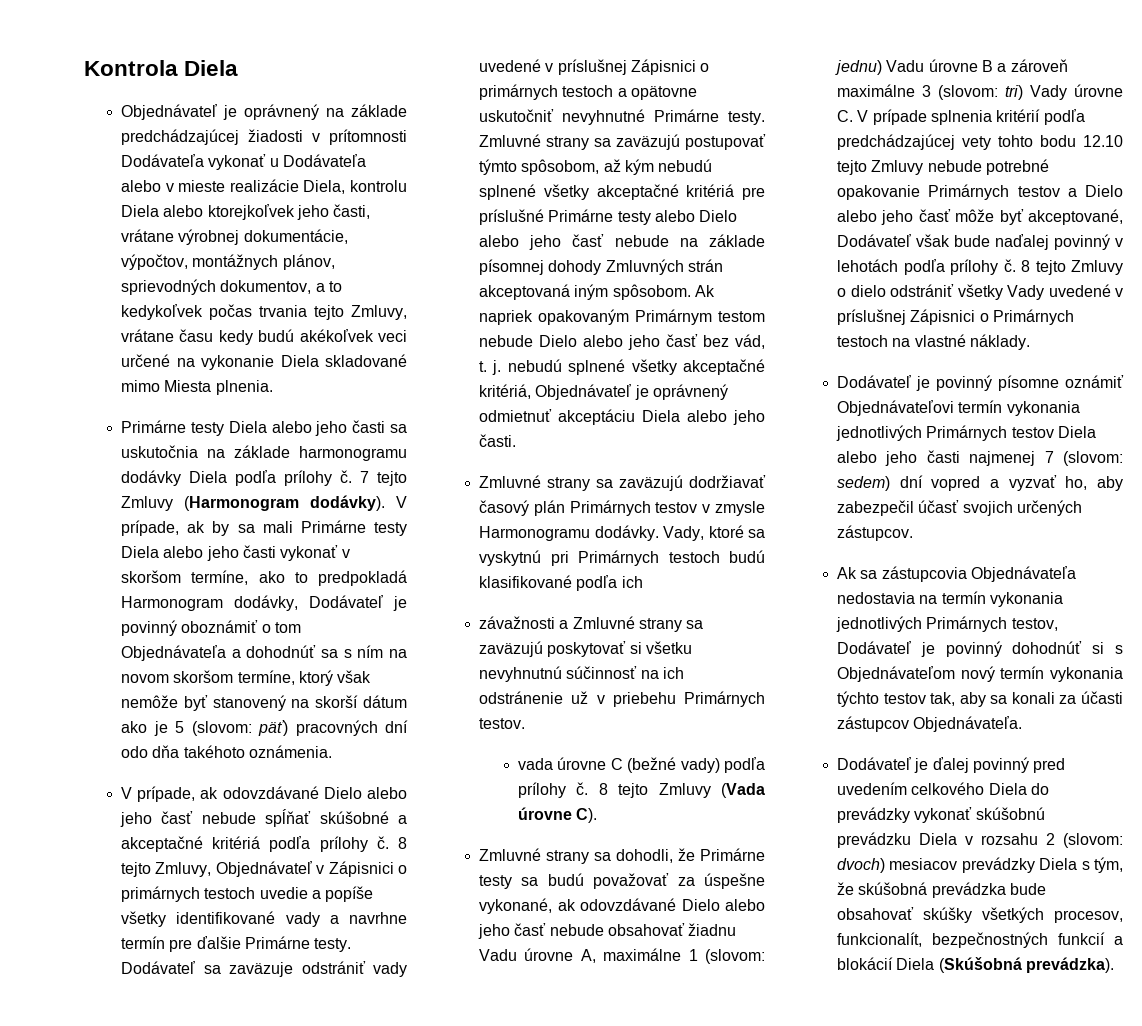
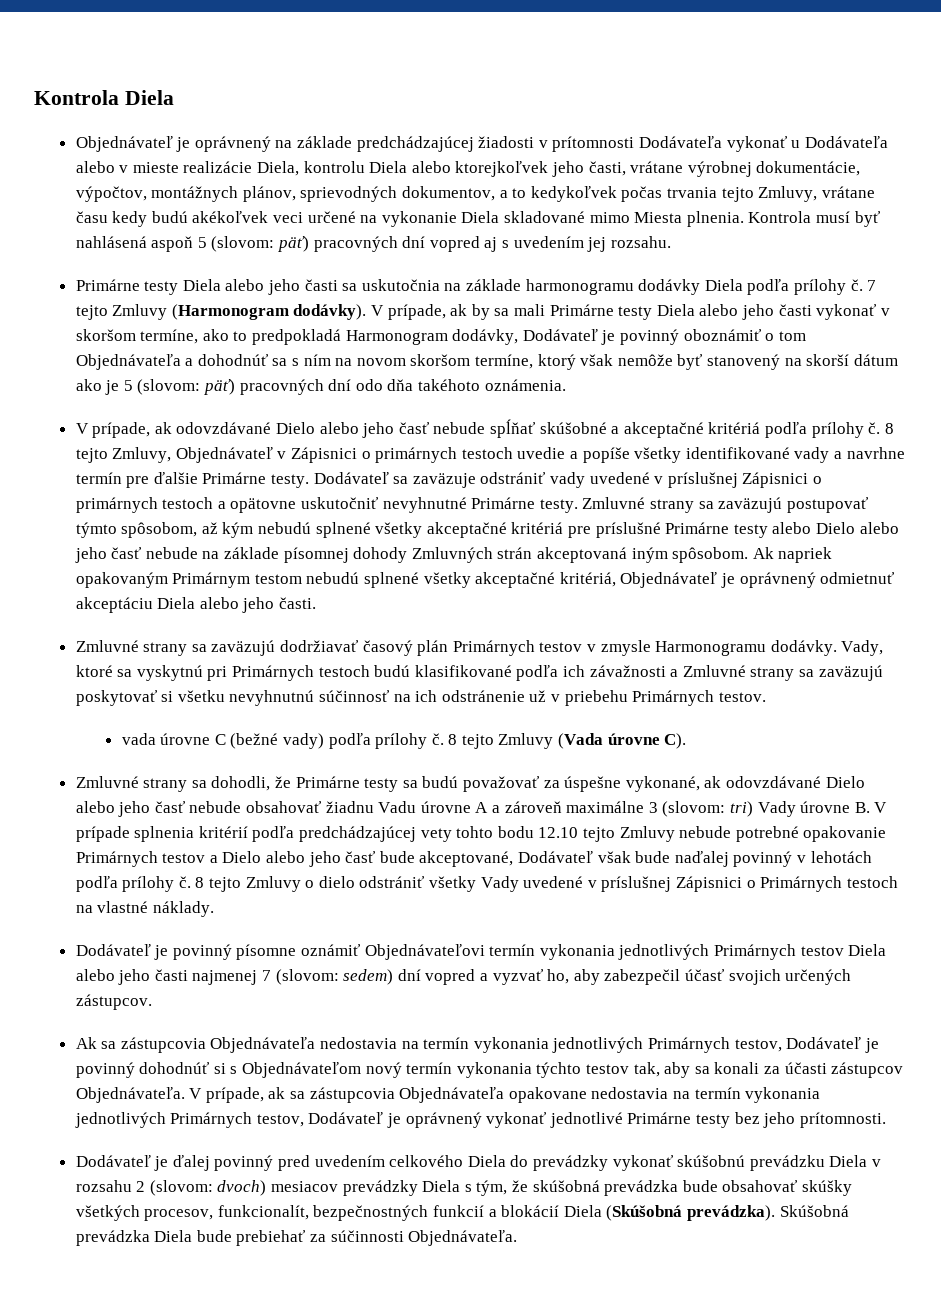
+ Kontrola musí byť nahlásená aspoň 5 (slovom: päť) pracovných dní vopred aj s uvedením jej rozsahu.
- Ak napriek opakovaným Primárnym testom nebude Dielo alebo jeho časť bez vád, t. j. nebudú splnené všetky akceptačné kritériá, Objednávateľ je oprávnený odmietnuť akceptáciu Diela alebo jeho časti.
+ Ak napriek opakovaným Primárnym testom nebudú splnené všetky akceptačné kritériá, Objednávateľ je oprávnený odmietnuť akceptáciu Diela alebo jeho časti.
- Vady, ktoré sa vyskytnú pri Primárnych testoch budú klasifikované podľa ich
- závažnosti a Zmluvné strany sa zaväzujú poskytovať si všetku nevyhnutnú súčinnosť na ich odstránenie už v priebehu Primárnych testov.
+ Vady, ktoré sa vyskytnú pri Primárnych testoch budú klasifikované podľa ich závažnosti a Zmluvné strany sa zaväzujú poskytovať si všetku nevyhnutnú súčinnosť na ich odstránenie už v priebehu Primárnych testov.
- Zmluvné strany sa dohodli, že Primárne testy sa budú považovať za úspešne vykonané, ak odovzdávané Dielo alebo jeho časť nebude obsahovať žiadnu Vadu úrovne A, maximálne 1 (slovom: jednu) Vadu úrovne B a zároveň maximálne 3 (slovom:
+ Zmluvné strany sa dohodli, že Primárne testy sa budú považovať za úspešne vykonané, ak odovzdávané Dielo alebo jeho časť nebude obsahovať žiadnu Vadu úrovne A a zároveň maximálne 3 (slovom:
- tri) Vady úrovne C. V prípade splnenia kritérií podľa predchádzajúcej vety tohto bodu 12.10 tejto Zmluvy nebude potrebné opakovanie Primárnych testov a Dielo alebo jeho časť môže byť akceptované, Dodávateľ však bude naďalej povinný v lehotách podľa prílohy č.
+ tri) Vady úrovne B. V prípade splnenia kritérií podľa predchádzajúcej vety tohto bodu 12.10 tejto Zmluvy nebude potrebné opakovanie Primárnych testov a Dielo alebo jeho časť bude akceptované, Dodávateľ však bude naďalej povinný v lehotách podľa prílohy č.
+ V prípade, ak sa zástupcovia Objednávateľa opakovane nedostavia na termín vykonania jednotlivých Primárnych testov, Dodávateľ je oprávnený vykonať jednotlivé Primárne testy bez jeho prítomnosti.
+ Skúšobná prevádzka Diela bude prebiehať za súčinnosti Objednávateľa.

